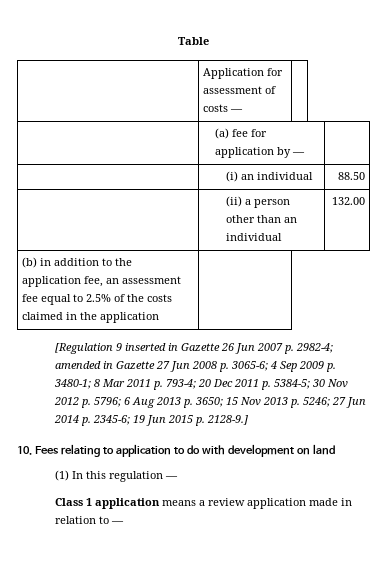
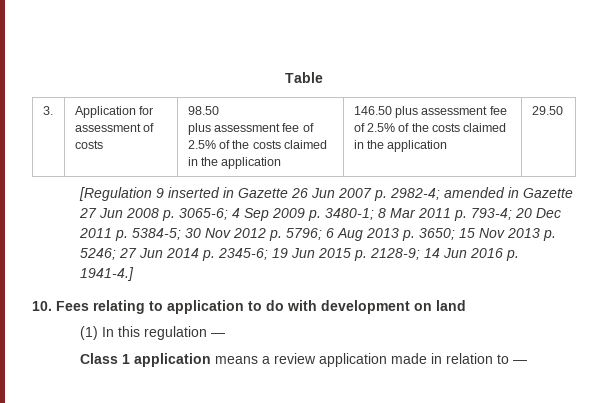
- | Application for assessment of costs — |
- | (a) fee for application by — |
- | (i) an individual | 88.50
- | (ii) a person other than an individual | 132.00
- (b) in addition to the application fee, an assessment fee equal to 2.5% of the costs claimed in the application |
+ 3. | Application for assessment of costs | 98.50
+ plus assessment fee of 2.5% of the costs claimed in the application | 146.50 plus assessment fee of 2.5% of the costs claimed in the application | 29.50
- [Regulation 9 inserted in Gazette 26 Jun 2007 p. 2982-4; amended in Gazette 27 Jun 2008 p. 3065-6; 4 Sep 2009 p. 3480-1; 8 Mar 2011 p. 793-4; 20 Dec 2011 p. 5384-5; 30 Nov 2012 p. 5796; 6 Aug 2013 p. 3650; 15 Nov 2013 p. 5246; 27 Jun 2014 p. 2345-6; 19 Jun 2015 p. 2128-9.]
+ [Regulation 9 inserted in Gazette 26 Jun 2007 p. 2982-4; amended in Gazette 27 Jun 2008 p. 3065-6; 4 Sep 2009 p. 3480-1; 8 Mar 2011 p. 793-4; 20 Dec 2011 p. 5384-5; 30 Nov 2012 p. 5796; 6 Aug 2013 p. 3650; 15 Nov 2013 p. 5246; 27 Jun 2014 p. 2345-6; 19 Jun 2015 p. 2128-9; 14 Jun 2016 p. 1941-4.]

